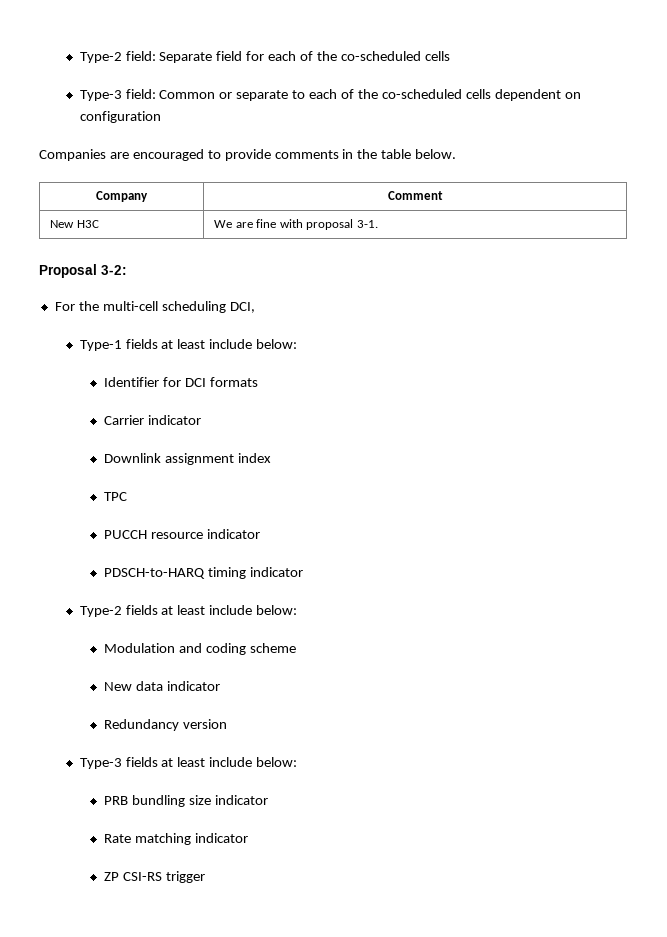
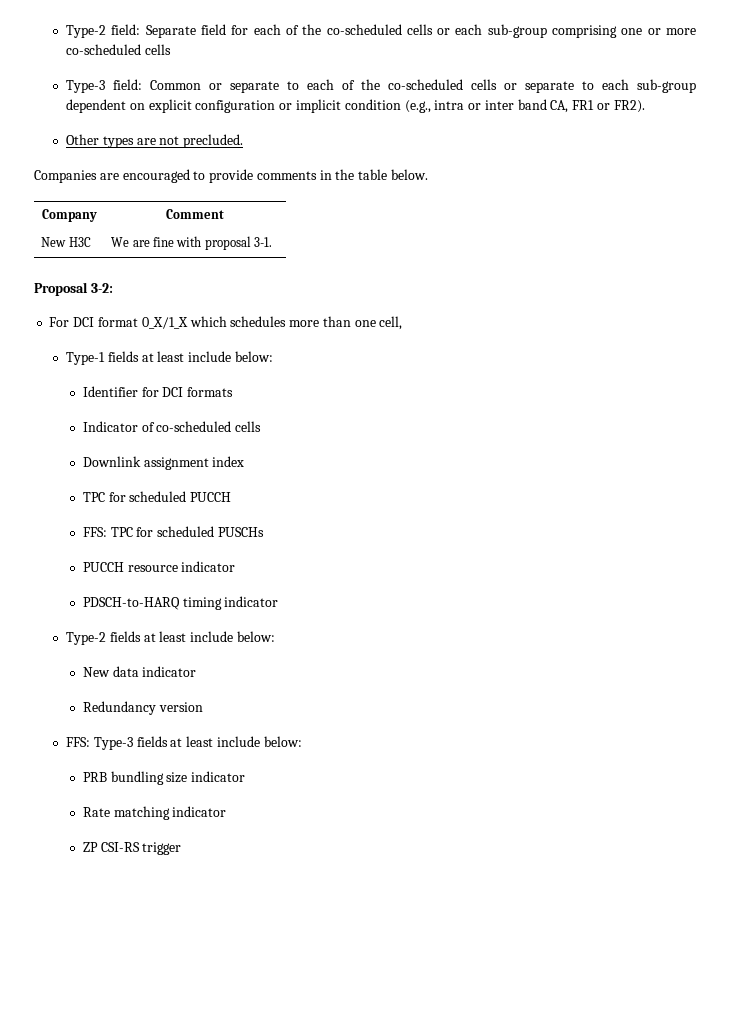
- Type-2 field: Separate field for each of the co-scheduled cells
+ Type-2 field: Separate field for each of the co-scheduled cells or each sub-group comprising one or more co-scheduled cells
- Type-3 field: Common or separate to each of the co-scheduled cells dependent on configuration
+ Type-3 field: Common or separate to each of the co-scheduled cells or separate to each sub-group dependent on explicit configuration or implicit condition (e.g., intra or inter band CA, FR1 or FR2).
+ Other types are not precluded.
- For the multi-cell scheduling DCI,
+ For DCI format 0_X/1_X which schedules more than one cell,
- Carrier indicator
+ Indicator of co-scheduled cells
- TPC
+ TPC for scheduled PUCCH
+ FFS: TPC for scheduled PUSCHs
- Modulation and coding scheme
- Type-3 fields at least include below:
+ FFS: Type-3 fields at least include below:

